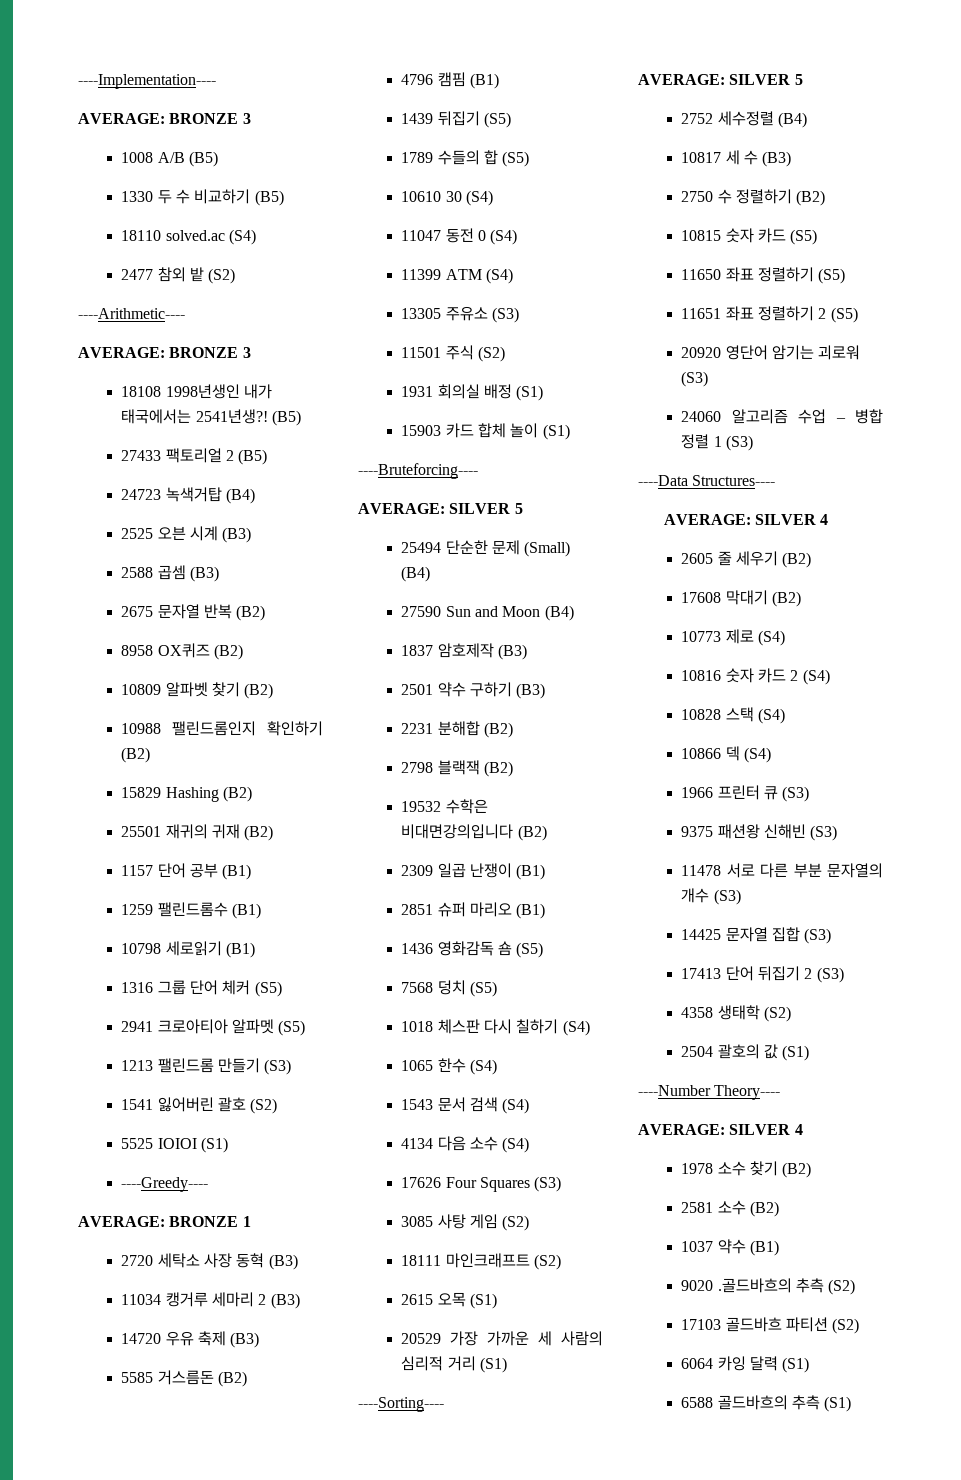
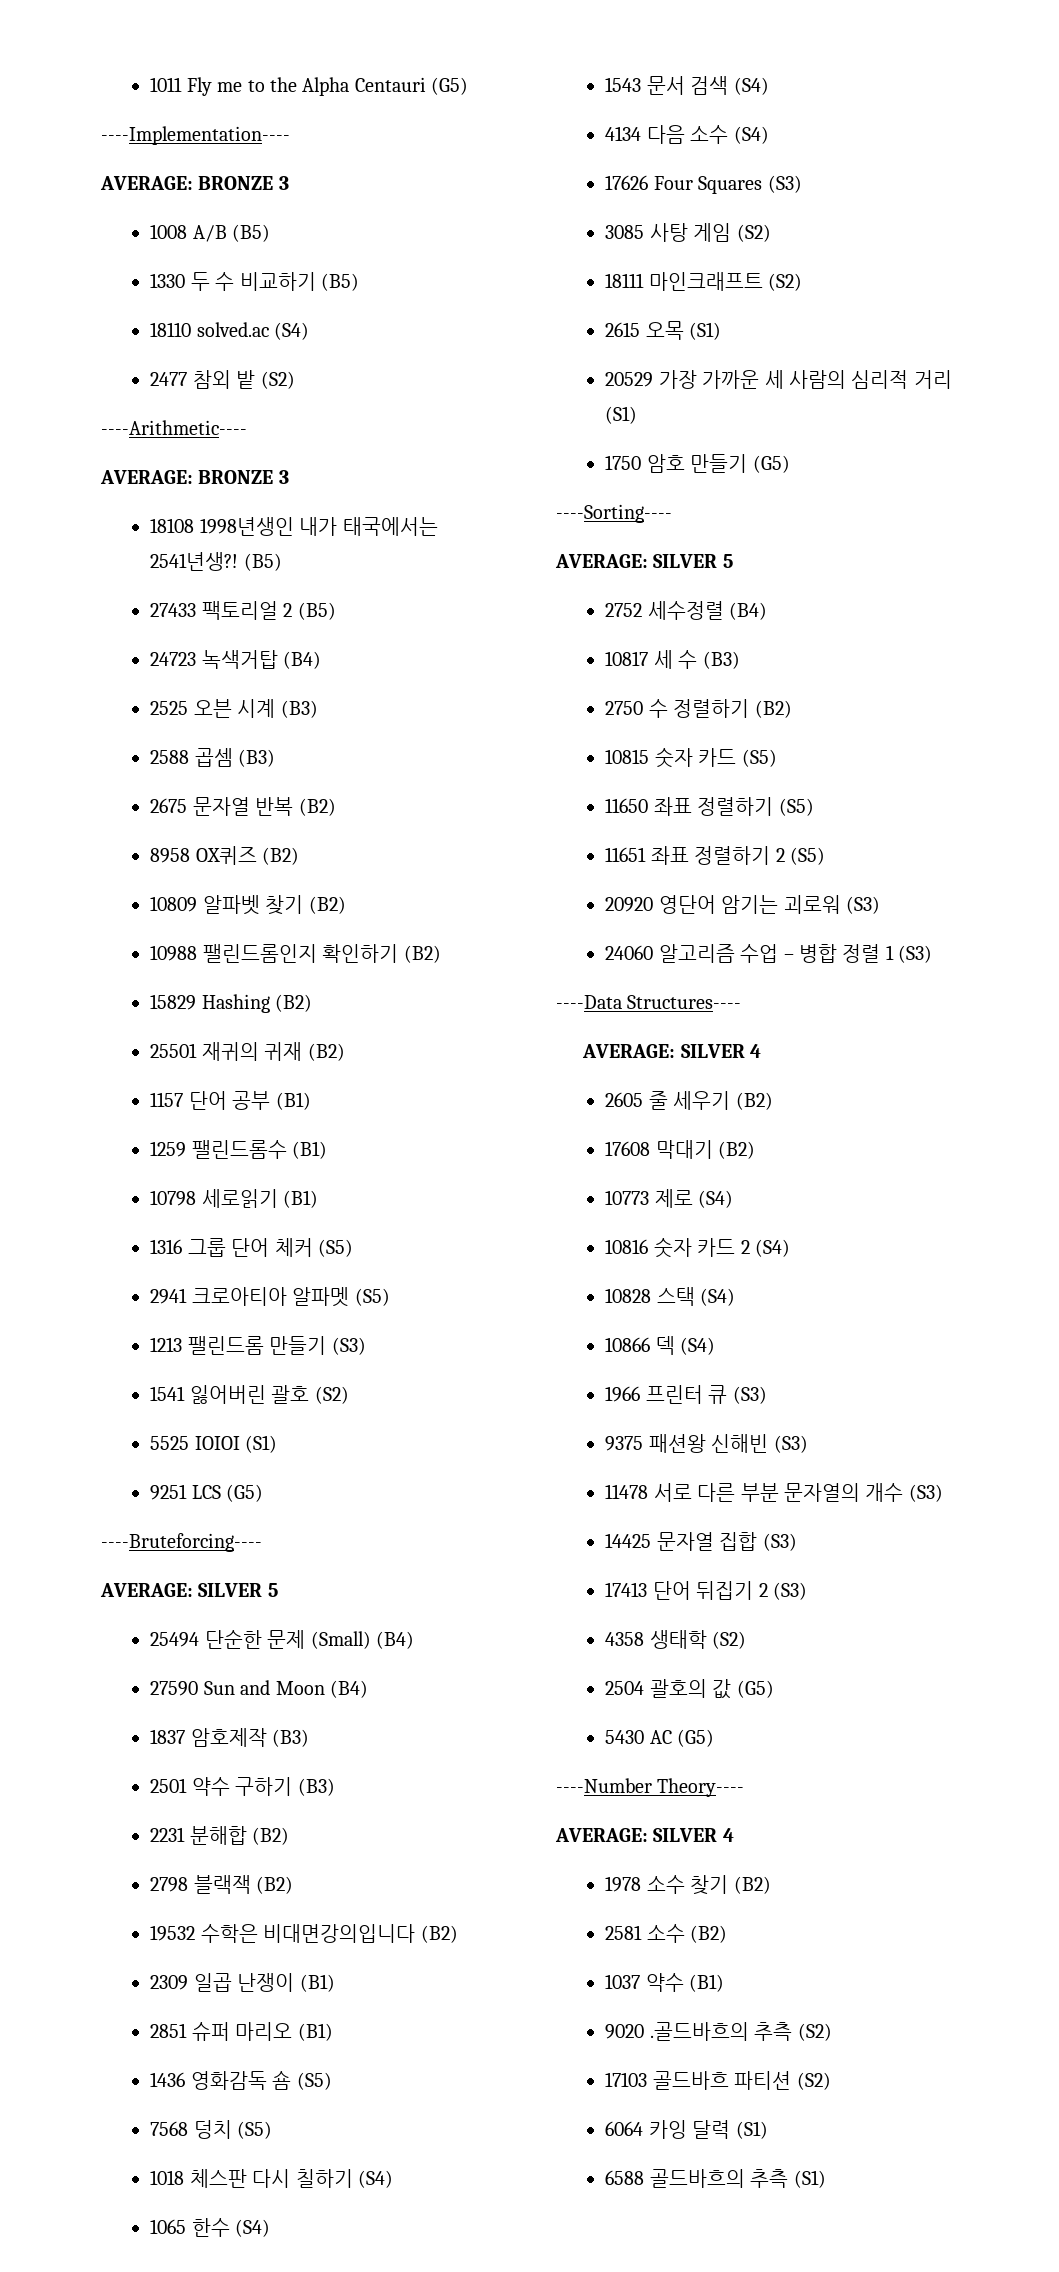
+ 1011 Fly me to the Alpha Centauri (G5)
- ----Greedy----
- AVERAGE: BRONZE 1
- 2720 세탁소 사장 동혁 (B3)
- 11034 캥거루 세마리 2 (B3)
- 14720 우유 축제 (B3)
- 5585 거스름돈 (B2)
- 4796 캠핌 (B1)
- 1439 뒤집기 (S5)
- 1789 수들의 합 (S5)
- 10610 30 (S4)
- 11047 동전 0 (S4)
- 11399 ATM (S4)
- 13305 주유소 (S3)
- 11501 주식 (S2)
- 1931 회의실 배정 (S1)
- 15903 카드 합체 놀이 (S1)
+ 9251 LCS (G5)
+ 1750 암호 만들기 (G5)
- 2504 괄호의 값 (S1)
+ 2504 괄호의 값 (G5)
+ 5430 AC (G5)

